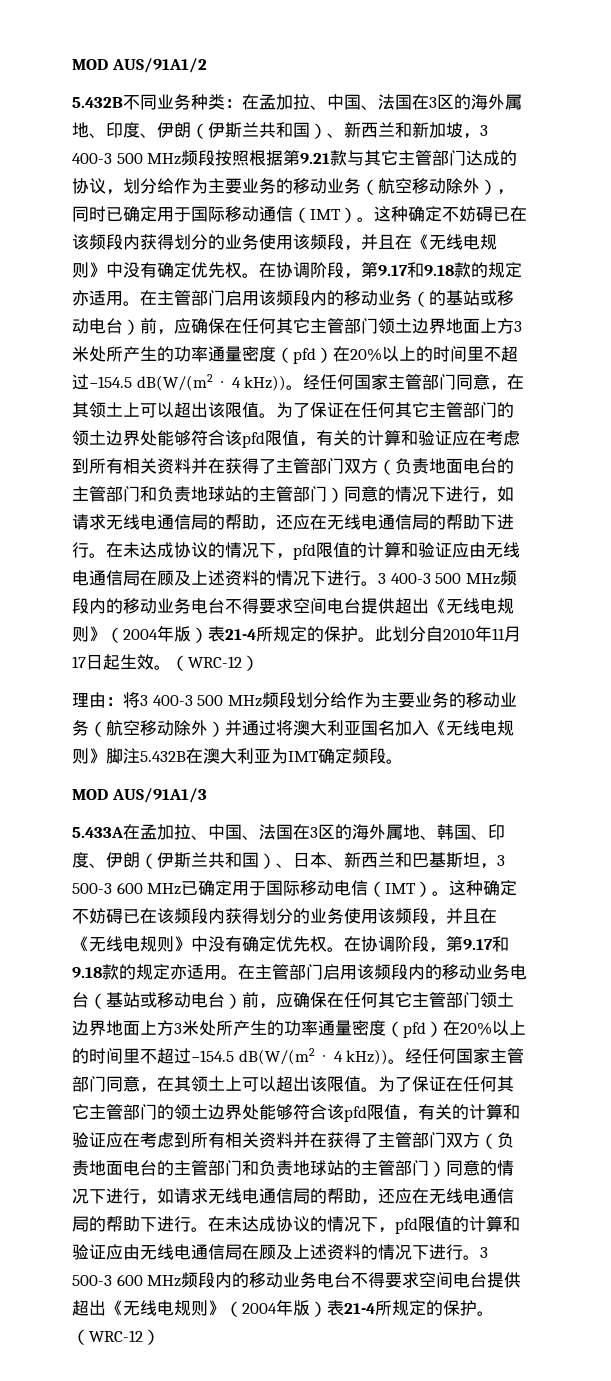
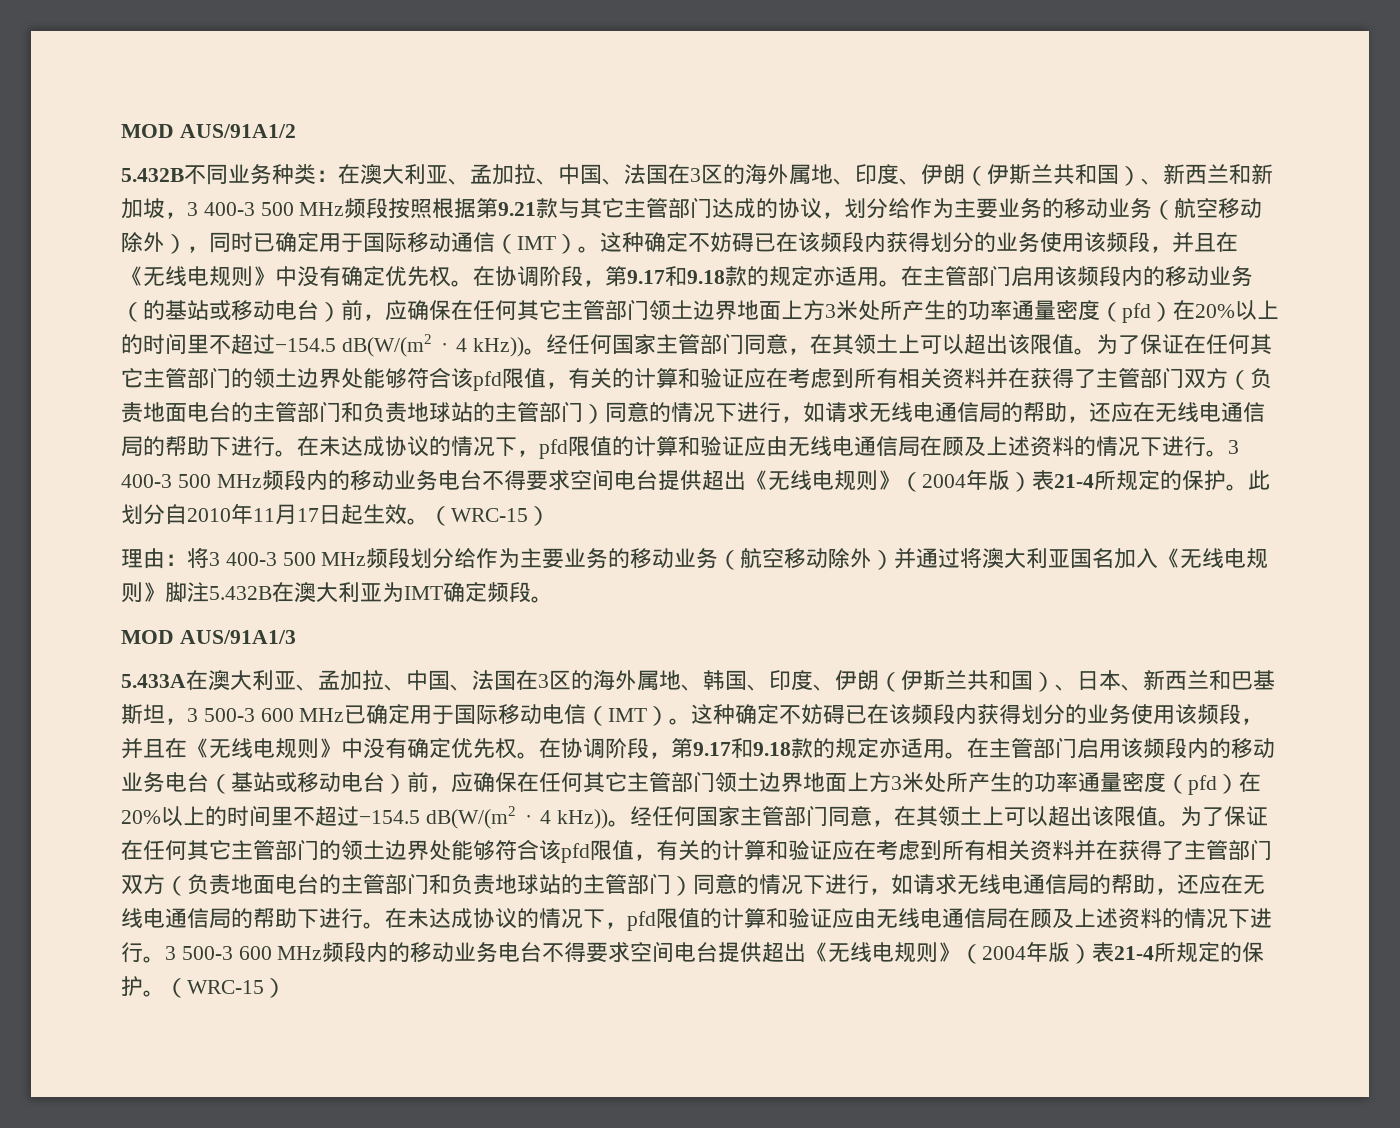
- 在孟加拉、中国、法国在3区的海外属地、印度、伊朗（伊斯兰共和国）、新西兰和新加坡，3 400-3 500 MHz频段按照根据第9.21款与其它主管部门达成的协议，划分给作为主要业务的移动业务（航空移动除外），同时已确定用于国际移动通信（IMT）。
+ 在澳大利亚、孟加拉、中国、法国在3区的海外属地、印度、伊朗（伊斯兰共和国）、新西兰和新加坡，3 400-3 500 MHz频段按照根据第9.21款与其它主管部门达成的协议，划分给作为主要业务的移动业务（航空移动除外），同时已确定用于国际移动通信（IMT）。
- 此划分自2010年11月17日起生效。（WRC-12）
+ 此划分自2010年11月17日起生效。（WRC-15）
- 5.433A在孟加拉、中国、法国在3区的海外属地、韩国、印度、伊朗（伊斯兰共和国）、日本、新西兰和巴基斯坦，3 500-3 600 MHz已确定用于国际移动电信（IMT）。
+ 5.433A在澳大利亚、孟加拉、中国、法国在3区的海外属地、韩国、印度、伊朗（伊斯兰共和国）、日本、新西兰和巴基斯坦，3 500-3 600 MHz已确定用于国际移动电信（IMT）。
- 3 500-3 600 MHz频段内的移动业务电台不得要求空间电台提供超出《无线电规则》（2004年版）表21-4所规定的保护。（WRC-12）
+ 3 500-3 600 MHz频段内的移动业务电台不得要求空间电台提供超出《无线电规则》（2004年版）表21-4所规定的保护。（WRC-15）

